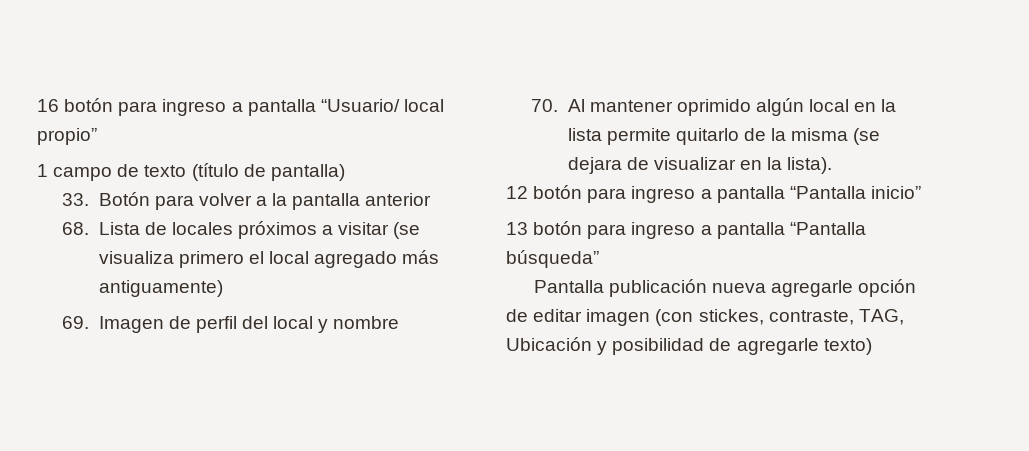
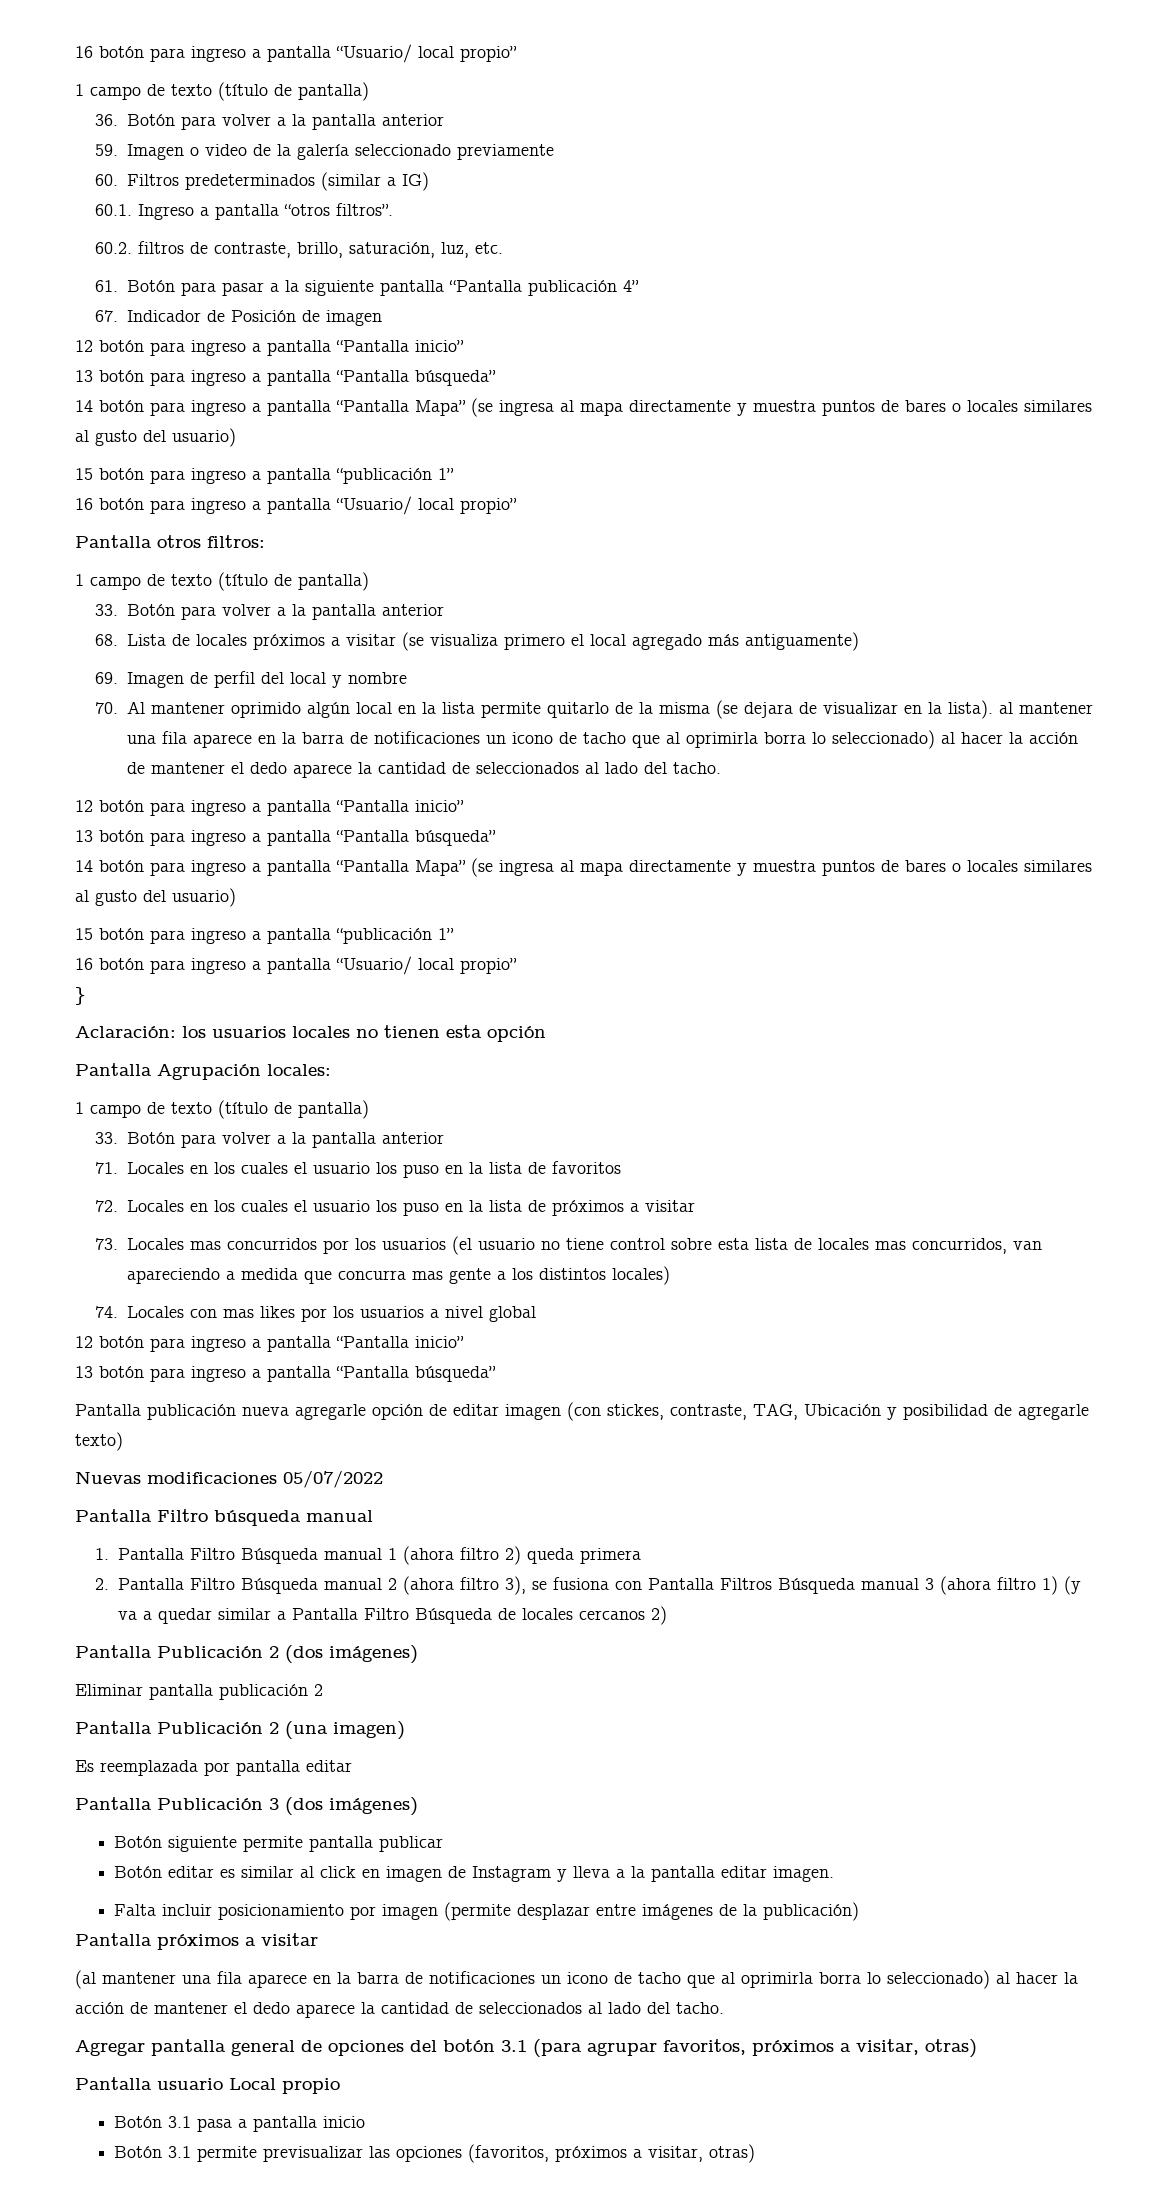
+ 36. Botón para volver a la pantalla anterior
+ 59. Imagen o video de la galería seleccionado previamente
+ 60. Filtros predeterminados (similar a IG)
+ 60.1. Ingreso a pantalla “otros filtros”.
+ 60.2. filtros de contraste, brillo, saturación, luz, etc.
+ 61. Botón para pasar a la siguiente pantalla “Pantalla publicación 4”
+ 67. Indicador de Posición de imagen
+ 12 botón para ingreso a pantalla “Pantalla inicio”
+ 13 botón para ingreso a pantalla “Pantalla búsqueda”
+ 14 botón para ingreso a pantalla “Pantalla Mapa” (se ingresa al mapa directamente y muestra puntos de bares o locales similares al gusto del usuario)
+ 15 botón para ingreso a pantalla “publicación 1”
+ 16 botón para ingreso a pantalla “Usuario/ local propio”
+ Pantalla otros filtros:
+ 1 campo de texto (título de pantalla)
- 70. Al mantener oprimido algún local en la lista permite quitarlo de la misma (se dejara de visualizar en la lista).
+ 70. Al mantener oprimido algún local en la lista permite quitarlo de la misma (se dejara de visualizar en la lista). al mantener una fila aparece en la barra de notificaciones un icono de tacho que al oprimirla borra lo seleccionado) al hacer la acción de mantener el dedo aparece la cantidad de seleccionados al lado del tacho.
+ 12 botón para ingreso a pantalla “Pantalla inicio”
+ 13 botón para ingreso a pantalla “Pantalla búsqueda”
+ 14 botón para ingreso a pantalla “Pantalla Mapa” (se ingresa al mapa directamente y muestra puntos de bares o locales similares al gusto del usuario)
+ 15 botón para ingreso a pantalla “publicación 1”
+ 16 botón para ingreso a pantalla “Usuario/ local propio”
+ }
+ Aclaración: los usuarios locales no tienen esta opción
+ Pantalla Agrupación locales:
+ 1 campo de texto (título de pantalla)
+ 33. Botón para volver a la pantalla anterior
+ 71. Locales en los cuales el usuario los puso en la lista de favoritos
+ 72. Locales en los cuales el usuario los puso en la lista de próximos a visitar
+ 73. Locales mas concurridos por los usuarios (el usuario no tiene control sobre esta lista de locales mas concurridos, van apareciendo a medida que concurra mas gente a los distintos locales)
+ 74. Locales con mas likes por los usuarios a nivel global
+ Nuevas modificaciones 05/07/2022
+ Pantalla Filtro búsqueda manual
+ 1. Pantalla Filtro Búsqueda manual 1 (ahora filtro 2) queda primera
+ 2. Pantalla Filtro Búsqueda manual 2 (ahora filtro 3), se fusiona con Pantalla Filtros Búsqueda manual 3 (ahora filtro 1) (y va a quedar similar a Pantalla Filtro Búsqueda de locales cercanos 2)
+ Pantalla Publicación 2 (dos imágenes)
+ Eliminar pantalla publicación 2
+ Pantalla Publicación 2 (una imagen)
+ Es reemplazada por pantalla editar
+ Pantalla Publicación 3 (dos imágenes)
+ Botón siguiente permite pantalla publicar
+ Botón editar es similar al click en imagen de Instagram y lleva a la pantalla editar imagen.
+ Falta incluir posicionamiento por imagen (permite desplazar entre imágenes de la publicación)
+ Pantalla próximos a visitar
+ (al mantener una fila aparece en la barra de notificaciones un icono de tacho que al oprimirla borra lo seleccionado) al hacer la acción de mantener el dedo aparece la cantidad de seleccionados al lado del tacho.
+ Agregar pantalla general de opciones del botón 3.1 (para agrupar favoritos, próximos a visitar, otras)
+ Pantalla usuario Local propio
+ Botón 3.1 pasa a pantalla inicio
+ Botón 3.1 permite previsualizar las opciones (favoritos, próximos a visitar, otras)

